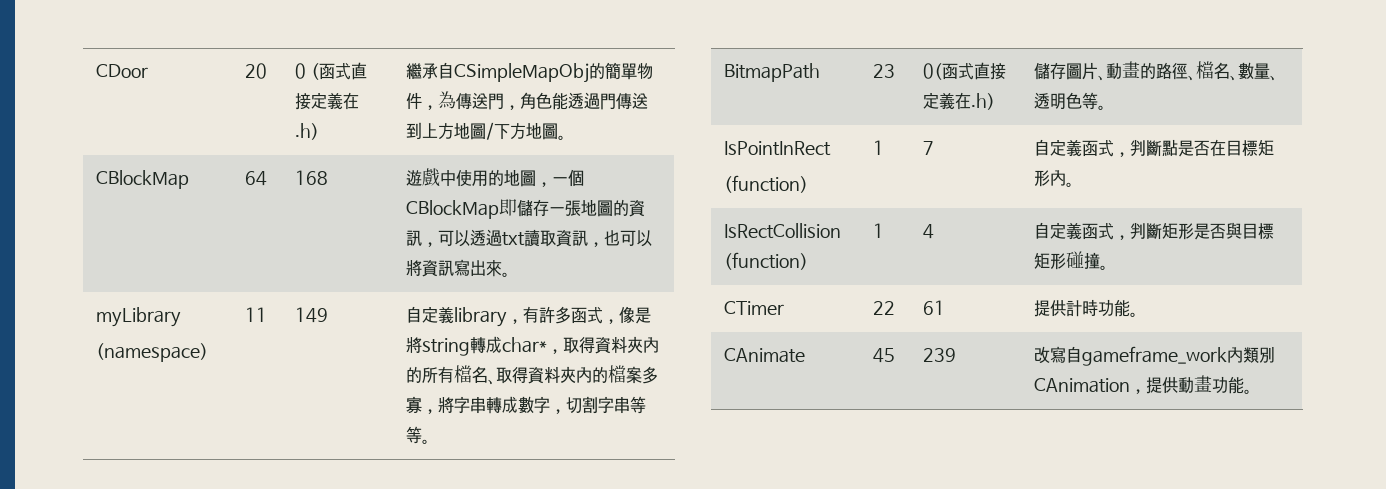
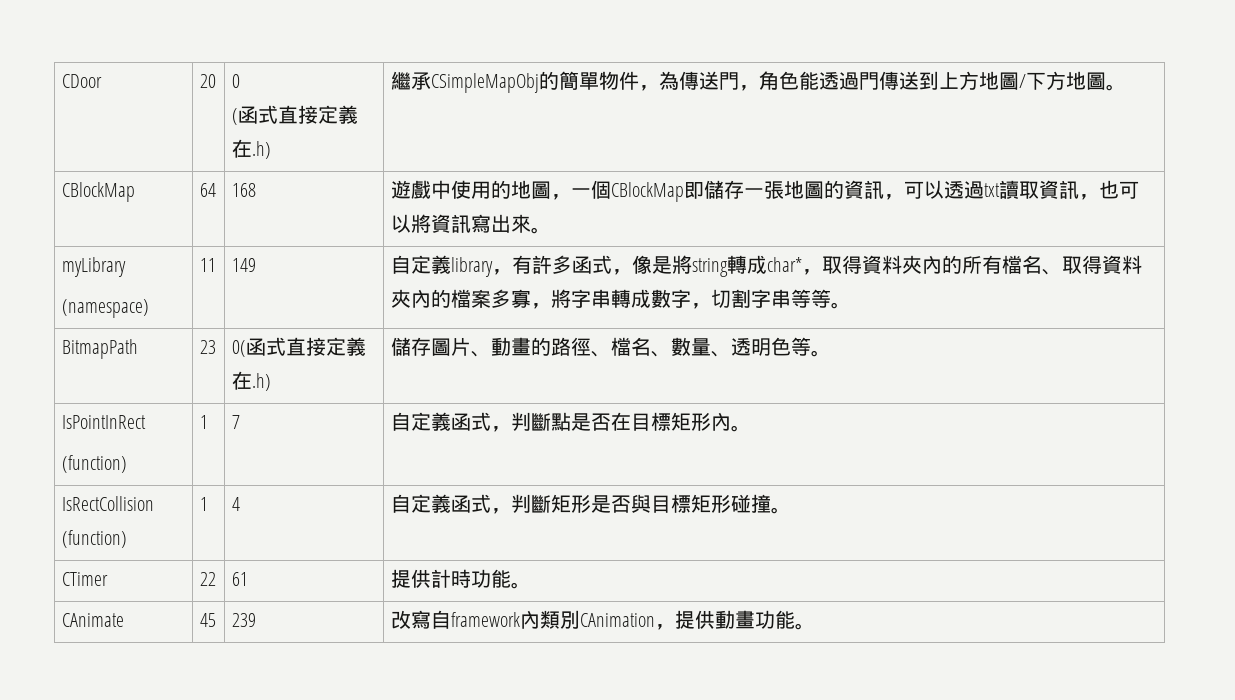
- CDoor | 20 | 0 (函式直接定義在.h) | 繼承自CSimpleMapObj的簡單物件，為傳送門，角色能透過門傳送到上方地圖/下方地圖。
+ CDoor | 20 | 0
+ (函式直接定義在.h) | 繼承CSimpleMapObj的簡單物件，為傳送門，角色能透過門傳送到上方地圖/下方地圖。
- CAnimate | 45 | 239 | 改寫自gameframe_work內類別CAnimation，提供動畫功能。
+ CAnimate | 45 | 239 | 改寫自framework內類別CAnimation，提供動畫功能。

